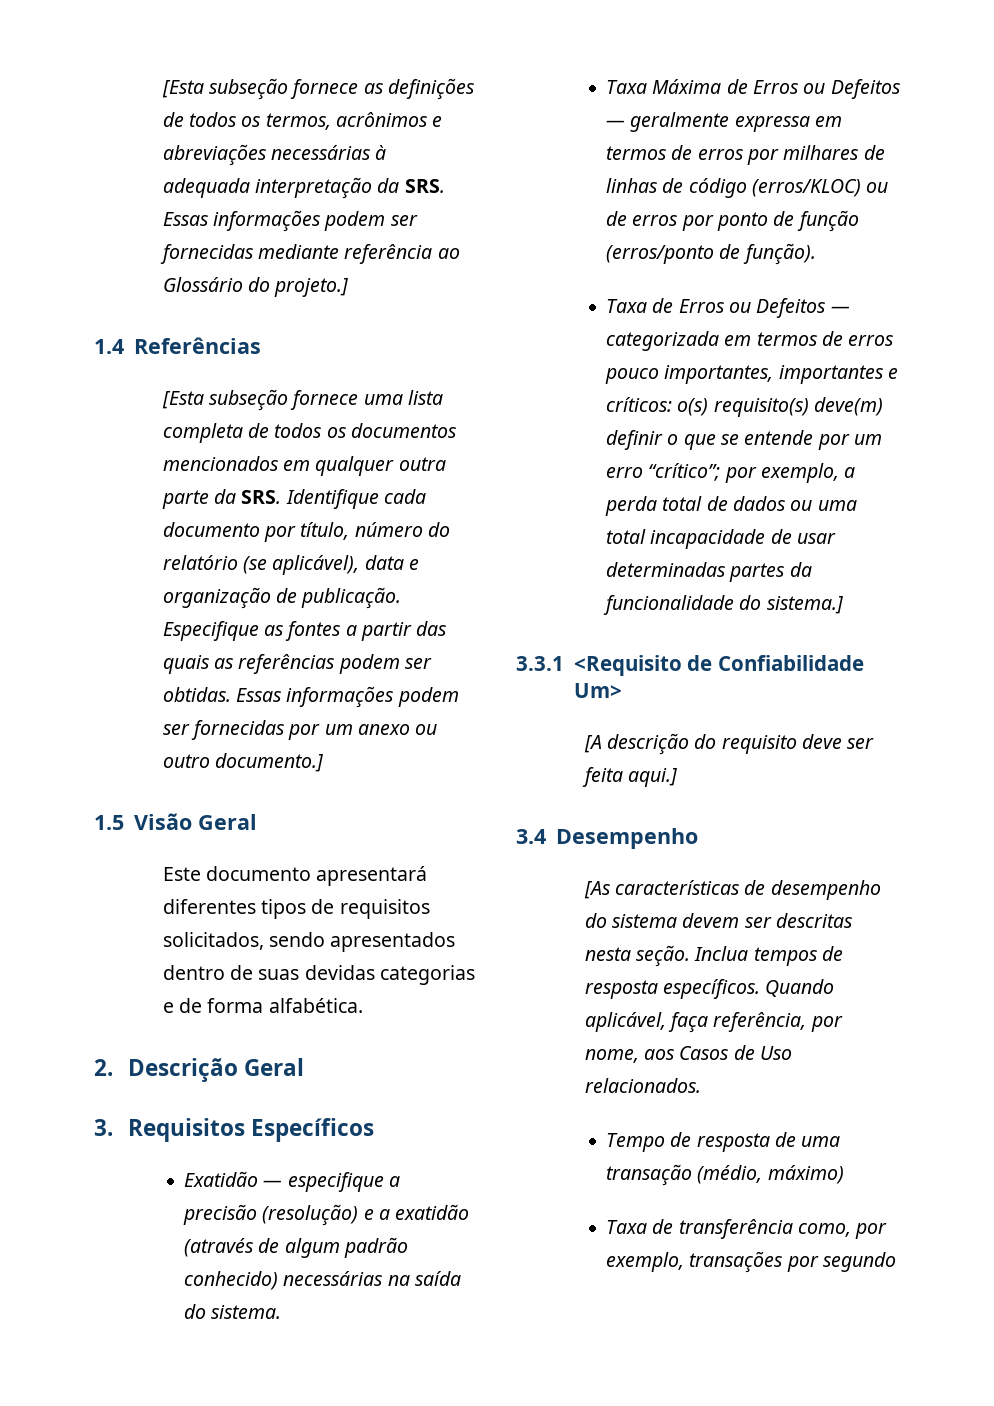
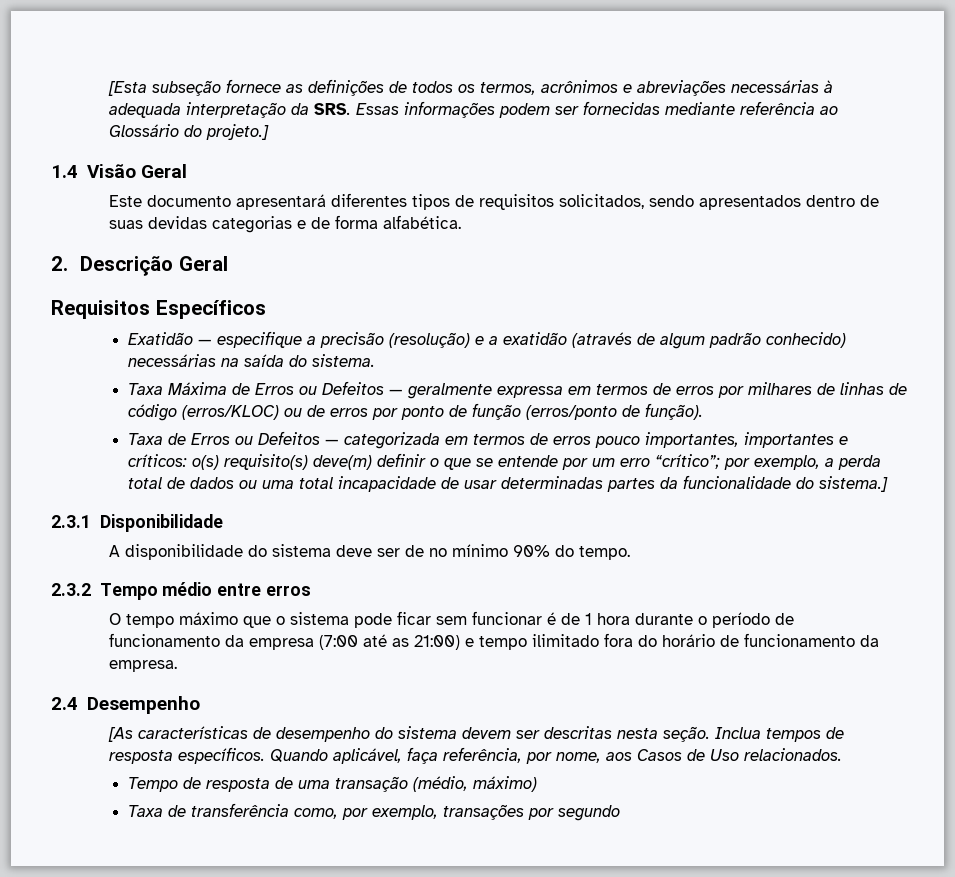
- 1.4 Referências
- [Esta subseção fornece uma lista completa de todos os documentos mencionados em qualquer outra parte da SRS. Identifique cada documento por título, número do relatório (se aplicável), data e organização de publicação. Especifique as fontes a partir das quais as referências podem ser obtidas. Essas informações podem ser fornecidas por um anexo ou outro documento.]
- 1.5 Visão Geral
+ 1.4 Visão Geral
- 3. Requisitos Específicos
+ Requisitos Específicos
- 3.3.1 <Requisito de Confiabilidade Um>
- [A descrição do requisito deve ser feita aqui.]
- 3.4 Desempenho
+ 2.3.1 Disponibilidade
+ A disponibilidade do sistema deve ser de no mínimo 90% do tempo.
+ 2.3.2 Tempo médio entre erros
+ O tempo máximo que o sistema pode ficar sem funcionar é de 1 hora durante o período de funcionamento da empresa (7:00 até as 21:00) e tempo ilimitado fora do horário de funcionamento da empresa.
+ 2.4 Desempenho

